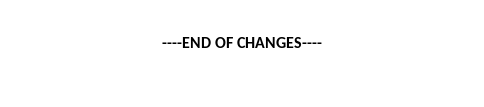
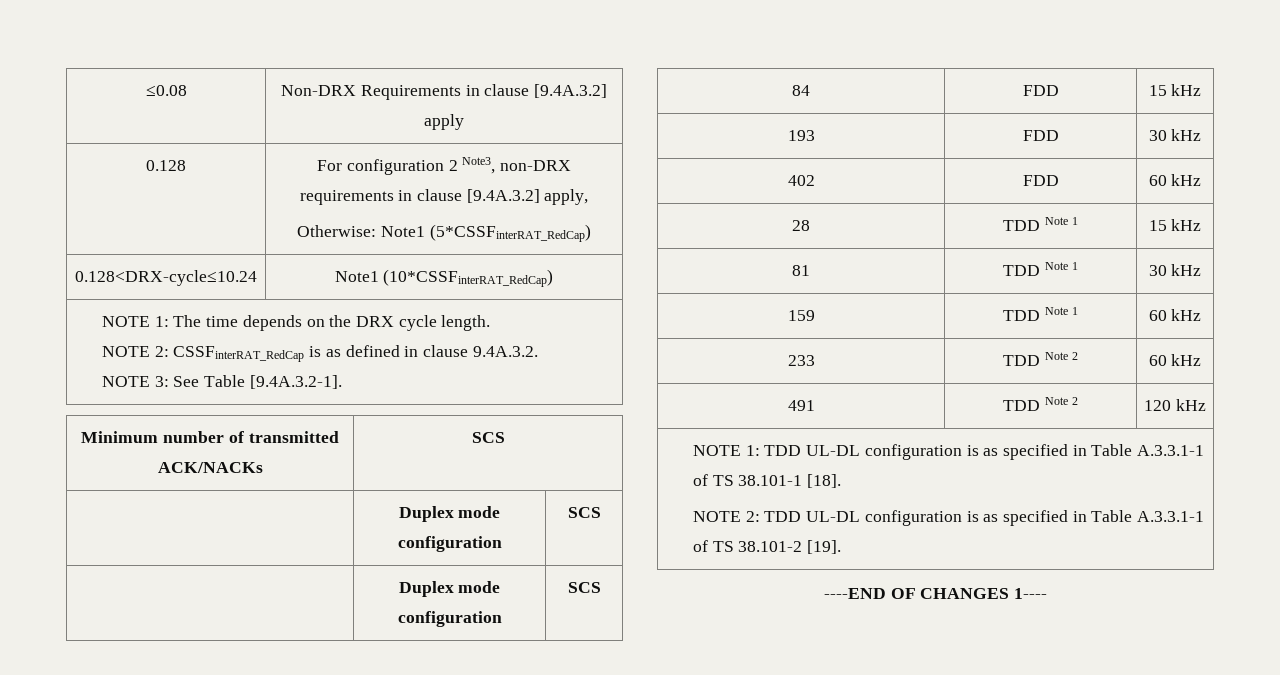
- ----END OF CHANGES----
+ ≤0.08 | Non-DRX Requirements in clause [9.4A.3.2] apply
+ 0.128 | For configuration 2 Note3, non-DRX requirements in clause [9.4A.3.2] apply,
+ Otherwise: Note1 (5*CSSFinterRAT_RedCap)
+ 0.128<DRX-cycle≤10.24 | Note1 (10*CSSFinterRAT_RedCap)
+ NOTE 1: The time depends on the DRX cycle length.
+ NOTE 2: CSSFinterRAT_RedCap is as defined in clause 9.4A.3.2.
+ NOTE 3: See Table [9.4A.3.2-1].
+ Minimum number of transmitted ACK/NACKs | SCS
+ | Duplex mode configuration | SCS
+ | Duplex mode configuration | SCS
+ 84 | FDD | 15 kHz
+ 193 | FDD | 30 kHz
+ 402 | FDD | 60 kHz
+ 28 | TDD Note 1 | 15 kHz
+ 81 | TDD Note 1 | 30 kHz
+ 159 | TDD Note 1 | 60 kHz
+ 233 | TDD Note 2 | 60 kHz
+ 491 | TDD Note 2 | 120 kHz
+ NOTE 1: TDD UL-DL configuration is as specified in Table A.3.3.1-1 of TS 38.101-1 [18].
+ NOTE 2: TDD UL-DL configuration is as specified in Table A.3.3.1-1 of TS 38.101-2 [19].
+ ----END OF CHANGES 1----

